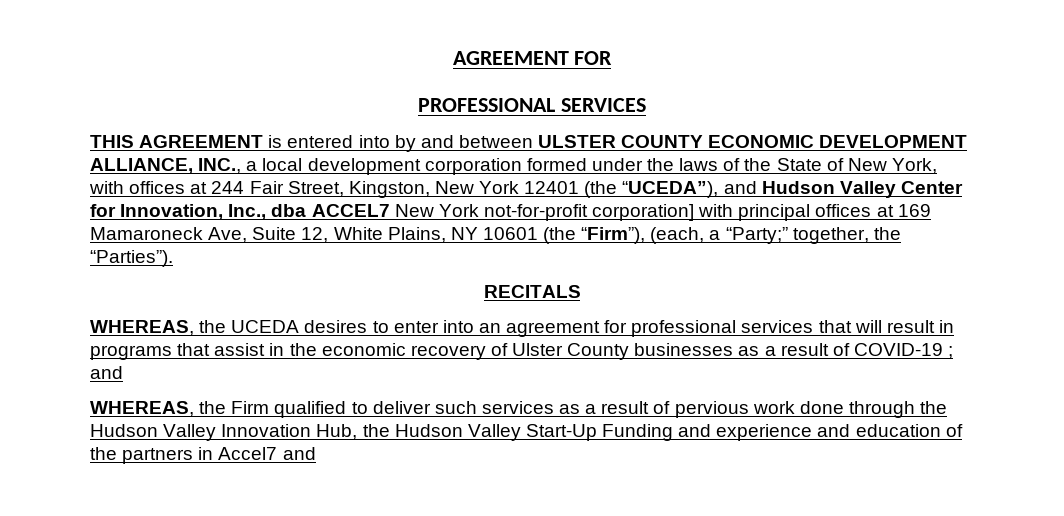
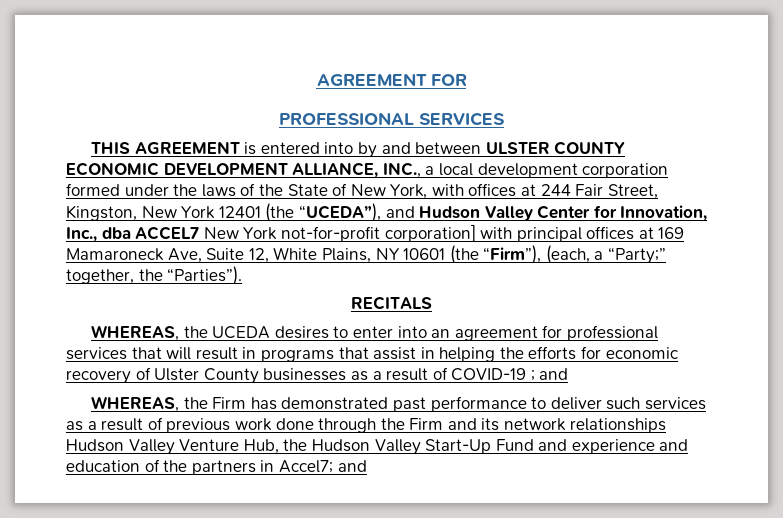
- WHEREAS, the UCEDA desires to enter into an agreement for professional services that will result in programs that assist in the economic recovery of Ulster County businesses as a result of COVID-19 ; and
+ WHEREAS, the UCEDA desires to enter into an agreement for professional services that will result in programs that assist in helping the efforts for economic recovery of Ulster County businesses as a result of COVID-19 ; and
- WHEREAS, the Firm qualified to deliver such services as a result of pervious work done through the Hudson Valley Innovation Hub, the Hudson Valley Start-Up Funding and experience and education of the partners in Accel7 and
+ WHEREAS, the Firm has demonstrated past performance to deliver such services as a result of previous work done through the Firm and its network relationships Hudson Valley Venture Hub, the Hudson Valley Start-Up Fund and experience and education of the partners in Accel7; and

